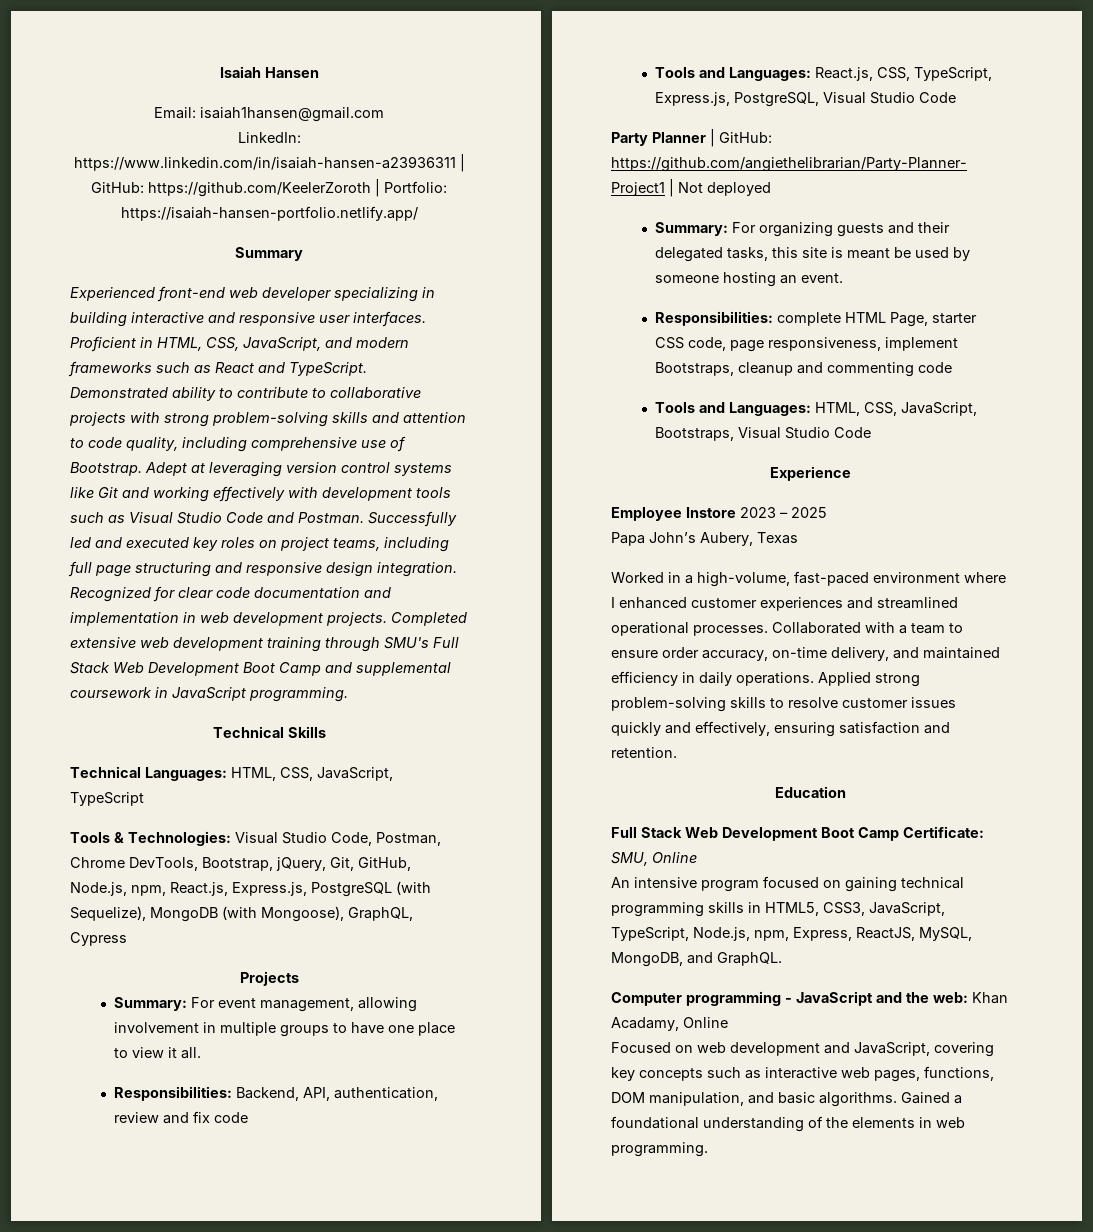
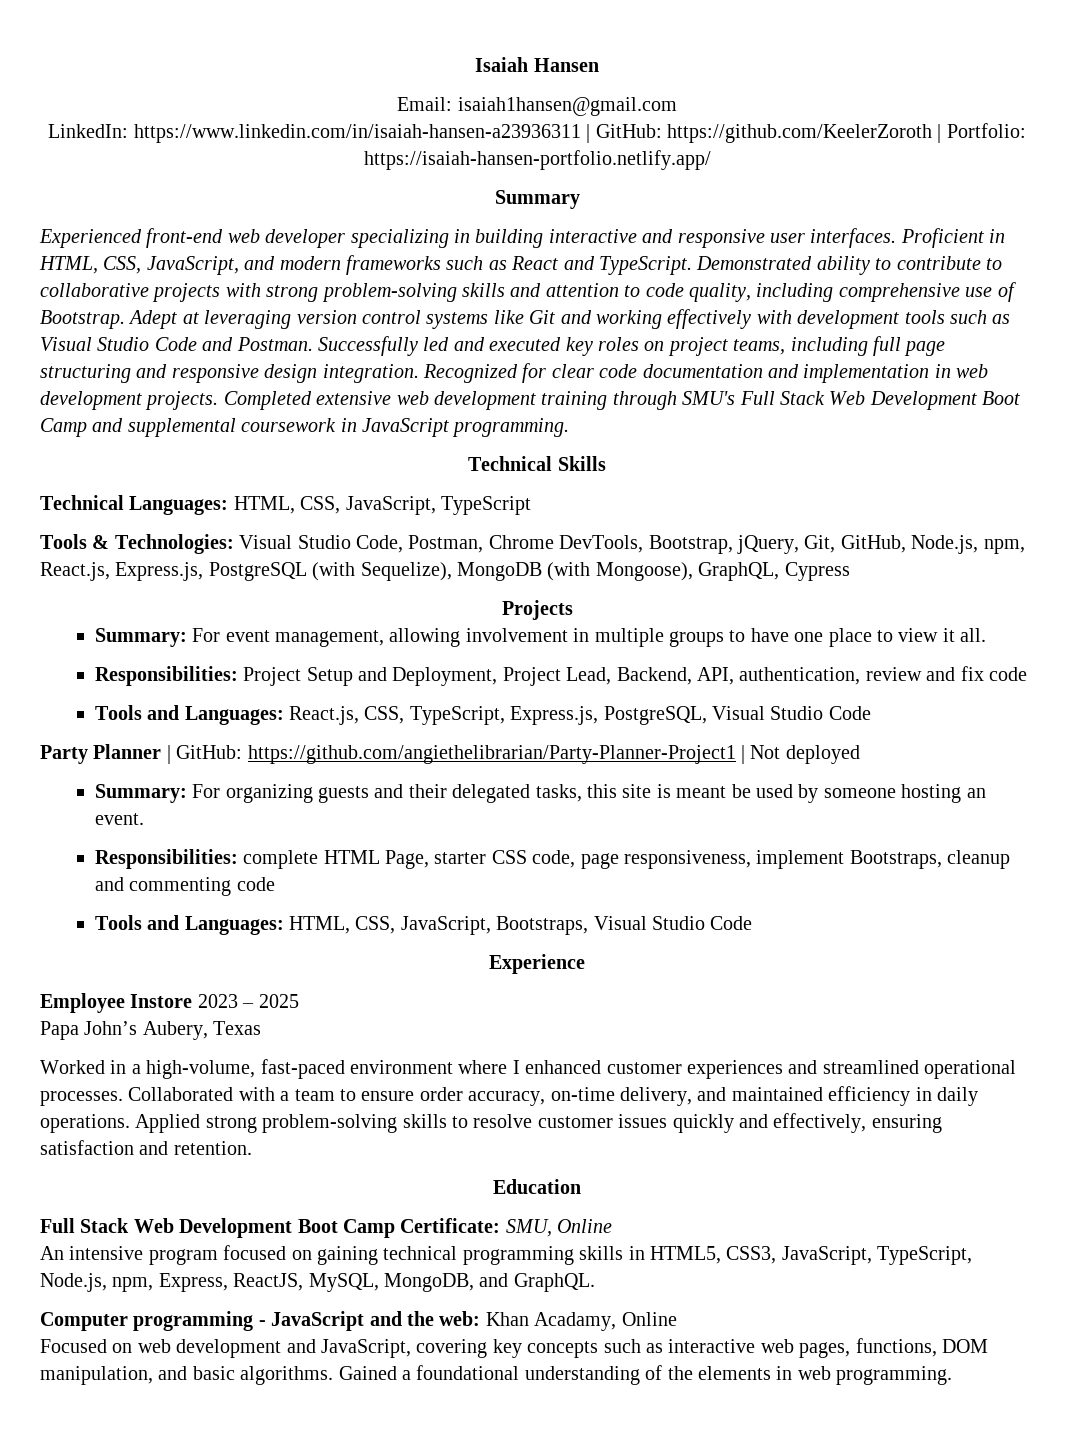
- Responsibilities: Backend, API, authentication, review and fix code
+ Responsibilities: Project Setup and Deployment, Project Lead, Backend, API, authentication, review and fix code

